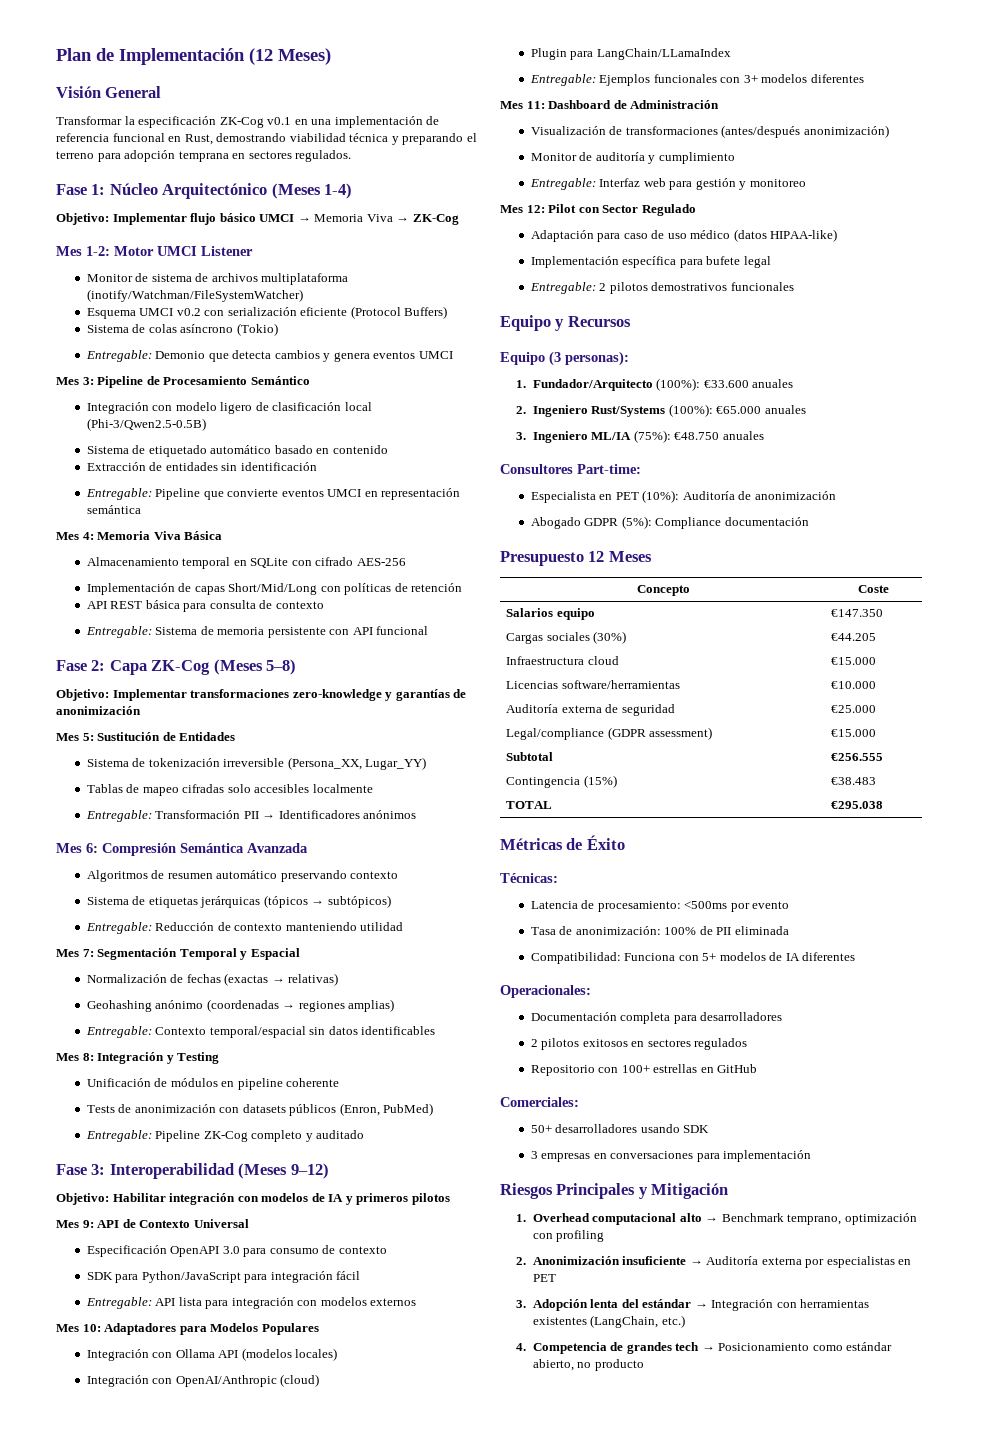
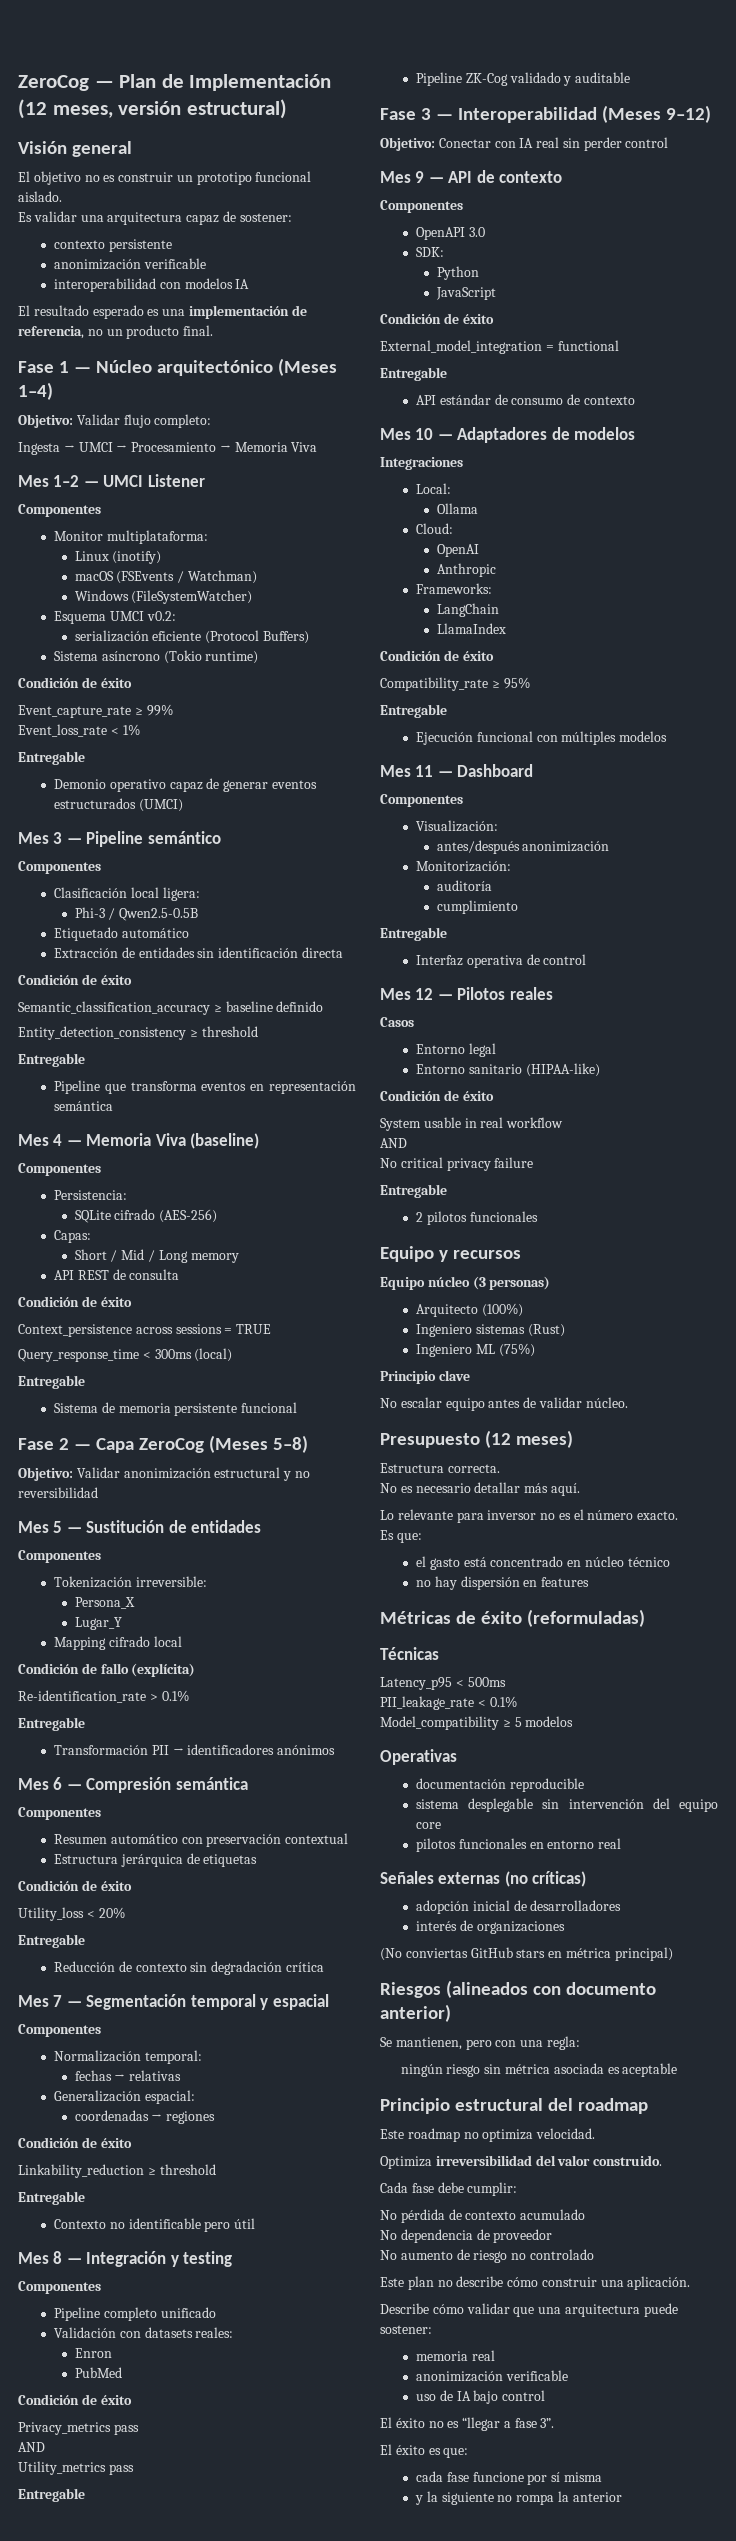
- Plan de Implementación (12 Meses)
- Visión General
- Transformar la especificación ZK-Cog v0.1 en una implementación de referencia funcional en Rust, demostrando viabilidad técnica y preparando el terreno para adopción temprana en sectores regulados.
- Fase 1: Núcleo Arquitectónico (Meses 1-4)
- Objetivo: Implementar flujo básico UMCI → Memoria Viva → ZK-Cog
- Mes 1-2: Motor UMCI Listener
- Monitor de sistema de archivos multiplataforma (inotify/Watchman/FileSystemWatcher)
+ ZeroCog — Plan de Implementación (12 meses, versión estructural)
+ Visión general
+ El objetivo no es construir un prototipo funcional aislado.
+ Es validar una arquitectura capaz de sostener:
+ contexto persistente
+ anonimización verificable
+ interoperabilidad con modelos IA
+ El resultado esperado es una implementación de referencia, no un producto final.
+ Fase 1 — Núcleo arquitectónico (Meses 1–4)
+ Objetivo: Validar flujo completo:
+ Ingesta → UMCI → Procesamiento → Memoria Viva
+ Mes 1–2 — UMCI Listener
+ Componentes
+ Monitor multiplataforma:
+ Linux (inotify)
+ macOS (FSEvents / Watchman)
+ Windows (FileSystemWatcher)
- Esquema UMCI v0.2 con serialización eficiente (Protocol Buffers)
+ Esquema UMCI v0.2:
+ serialización eficiente (Protocol Buffers)
- Sistema de colas asíncrono (Tokio)
- Entregable: Demonio que detecta cambios y genera eventos UMCI
- Mes 3: Pipeline de Procesamiento Semántico
- Integración con modelo ligero de clasificación local (Phi-3/Qwen2.5-0.5B)
- Sistema de etiquetado automático basado en contenido
+ Sistema asíncrono (Tokio runtime)
+ Condición de éxito
+ Event_capture_rate ≥ 99%
+ Event_loss_rate < 1%
+ Entregable
+ Demonio operativo capaz de generar eventos estructurados (UMCI)
+ Mes 3 — Pipeline semántico
+ Componentes
+ Clasificación local ligera:
+ Phi-3 / Qwen2.5-0.5B
+ Etiquetado automático
- Extracción de entidades sin identificación
- Entregable: Pipeline que convierte eventos UMCI en representación semántica
- Mes 4: Memoria Viva Básica
- Almacenamiento temporal en SQLite con cifrado AES-256
- Implementación de capas Short/Mid/Long con políticas de retención
+ Extracción de entidades sin identificación directa
+ Condición de éxito
+ Semantic_classification_accuracy ≥ baseline definido
+ Entity_detection_consistency ≥ threshold
+ Entregable
+ Pipeline que transforma eventos en representación semántica
+ Mes 4 — Memoria Viva (baseline)
+ Componentes
+ Persistencia:
+ SQLite cifrado (AES-256)
+ Capas:
+ Short / Mid / Long memory
- API REST básica para consulta de contexto
- Entregable: Sistema de memoria persistente con API funcional
+ API REST de consulta
+ Condición de éxito
+ Context_persistence across sessions = TRUE
+ Query_response_time < 300ms (local)
+ Entregable
+ Sistema de memoria persistente funcional
- Fase 2: Capa ZK-Cog (Meses 5–8)
+ Fase 2 — Capa ZeroCog (Meses 5–8)
- Objetivo: Implementar transformaciones zero-knowledge y garantías de anonimización
- Mes 5: Sustitución de Entidades
- Sistema de tokenización irreversible (Persona_XX, Lugar_YY)
- Tablas de mapeo cifradas solo accesibles localmente
- Entregable: Transformación PII → Identificadores anónimos
+ Objetivo: Validar anonimización estructural y no reversibilidad
+ Mes 5 — Sustitución de entidades
+ Componentes
+ Tokenización irreversible:
+ Persona_X
+ Lugar_Y
+ Mapping cifrado local
+ Condición de fallo (explícita)
+ Re-identification_rate > 0.1%
+ Entregable
+ Transformación PII → identificadores anónimos
- Mes 6: Compresión Semántica Avanzada
- Algoritmos de resumen automático preservando contexto
- Sistema de etiquetas jerárquicas (tópicos → subtópicos)
- Entregable: Reducción de contexto manteniendo utilidad
- Mes 7: Segmentación Temporal y Espacial
- Normalización de fechas (exactas → relativas)
- Geohashing anónimo (coordenadas → regiones amplias)
- Entregable: Contexto temporal/espacial sin datos identificables
- Mes 8: Integración y Testing
- Unificación de módulos en pipeline coherente
- Tests de anonimización con datasets públicos (Enron, PubMed)
- Entregable: Pipeline ZK-Cog completo y auditado
- Fase 3: Interoperabilidad (Meses 9–12)
+ Mes 6 — Compresión semántica
+ Componentes
+ Resumen automático con preservación contextual
+ Estructura jerárquica de etiquetas
+ Condición de éxito
+ Utility_loss < 20%
+ Entregable
+ Reducción de contexto sin degradación crítica
+ Mes 7 — Segmentación temporal y espacial
+ Componentes
+ Normalización temporal:
+ fechas → relativas
+ Generalización espacial:
+ coordenadas → regiones
+ Condición de éxito
+ Linkability_reduction ≥ threshold
+ Entregable
+ Contexto no identificable pero útil
+ Mes 8 — Integración y testing
+ Componentes
+ Pipeline completo unificado
+ Validación con datasets reales:
+ Enron
+ PubMed
+ Condición de éxito
+ Privacy_metrics pass
+ AND
+ Utility_metrics pass
+ Entregable
+ Pipeline ZK-Cog validado y auditable
+ Fase 3 — Interoperabilidad (Meses 9–12)
- Objetivo: Habilitar integración con modelos de IA y primeros pilotos
- Mes 9: API de Contexto Universal
- Especificación OpenAPI 3.0 para consumo de contexto
- SDK para Python/JavaScript para integración fácil
- Entregable: API lista para integración con modelos externos
- Mes 10: Adaptadores para Modelos Populares
- Integración con Ollama API (modelos locales)
- Integración con OpenAI/Anthropic (cloud)
- Plugin para LangChain/LLamaIndex
- Entregable: Ejemplos funcionales con 3+ modelos diferentes
- Mes 11: Dashboard de Administración
- Visualización de transformaciones (antes/después anonimización)
- Monitor de auditoría y cumplimiento
- Entregable: Interfaz web para gestión y monitoreo
- Mes 12: Pilot con Sector Regulado
- Adaptación para caso de uso médico (datos HIPAA-like)
- Implementación específica para bufete legal
- Entregable: 2 pilotos demostrativos funcionales
+ Objetivo: Conectar con IA real sin perder control
+ Mes 9 — API de contexto
+ Componentes
+ OpenAPI 3.0
+ SDK:
+ Python
+ JavaScript
+ Condición de éxito
+ External_model_integration = functional
+ Entregable
+ API estándar de consumo de contexto
+ Mes 10 — Adaptadores de modelos
+ Integraciones
+ Local:
+ Ollama
+ Cloud:
+ OpenAI
+ Anthropic
+ Frameworks:
+ LangChain
+ LlamaIndex
+ Condición de éxito
+ Compatibility_rate ≥ 95%
+ Entregable
+ Ejecución funcional con múltiples modelos
+ Mes 11 — Dashboard
+ Componentes
+ Visualización:
+ antes/después anonimización
+ Monitorización:
+ auditoría
+ cumplimiento
+ Entregable
+ Interfaz operativa de control
+ Mes 12 — Pilotos reales
+ Casos
+ Entorno legal
+ Entorno sanitario (HIPAA-like)
+ Condición de éxito
+ System usable in real workflow
+ AND
+ No critical privacy failure
+ Entregable
+ 2 pilotos funcionales
- Equipo y Recursos
- Equipo (3 personas):
- 1. Fundador/Arquitecto (100%): €33.600 anuales
- 2. Ingeniero Rust/Systems (100%): €65.000 anuales
- 3. Ingeniero ML/IA (75%): €48.750 anuales
- Consultores Part-time:
- Especialista en PET (10%): Auditoría de anonimización
- Abogado GDPR (5%): Compliance documentación
- Presupuesto 12 Meses
- Concepto | Coste
- Salarios equipo | €147.350
- Cargas sociales (30%) | €44.205
- Infraestructura cloud | €15.000
- Licencias software/herramientas | €10.000
- Auditoría externa de seguridad | €25.000
- Legal/compliance (GDPR assessment) | €15.000
- Subtotal | €256.555
- Contingencia (15%) | €38.483
- TOTAL | €295.038
- Métricas de Éxito
- Técnicas:
- Latencia de procesamiento: <500ms por evento
- Tasa de anonimización: 100% de PII eliminada
- Compatibilidad: Funciona con 5+ modelos de IA diferentes
- Operacionales:
- Documentación completa para desarrolladores
- 2 pilotos exitosos en sectores regulados
- Repositorio con 100+ estrellas en GitHub
- Comerciales:
- 50+ desarrolladores usando SDK
- 3 empresas en conversaciones para implementación
- Riesgos Principales y Mitigación
- 1. Overhead computacional alto → Benchmark temprano, optimización con profiling
- 2. Anonimización insuficiente → Auditoría externa por especialistas en PET
- 3. Adopción lenta del estándar → Integración con herramientas existentes (LangChain, etc.)
- 4. Competencia de grandes tech → Posicionamiento como estándar abierto, no producto
+ Equipo y recursos
+ Equipo núcleo (3 personas)
+ Arquitecto (100%)
+ Ingeniero sistemas (Rust)
+ Ingeniero ML (75%)
+ Principio clave
+ No escalar equipo antes de validar núcleo.
+ Presupuesto (12 meses)
+ Estructura correcta.
+ No es necesario detallar más aquí.
+ Lo relevante para inversor no es el número exacto.
+ Es que:
+ el gasto está concentrado en núcleo técnico
+ no hay dispersión en features
+ Métricas de éxito (reformuladas)
+ Técnicas
+ Latency_p95 < 500ms
+ PII_leakage_rate < 0.1%
+ Model_compatibility ≥ 5 modelos
+ Operativas
+ documentación reproducible
+ sistema desplegable sin intervención del equipo core
+ pilotos funcionales en entorno real
+ Señales externas (no críticas)
+ adopción inicial de desarrolladores
+ interés de organizaciones
+ (No conviertas GitHub stars en métrica principal)
+ Riesgos (alineados con documento anterior)
+ Se mantienen, pero con una regla:
+ ningún riesgo sin métrica asociada es aceptable
+ Principio estructural del roadmap
+ Este roadmap no optimiza velocidad.
+ Optimiza irreversibilidad del valor construido.
+ Cada fase debe cumplir:
+ No pérdida de contexto acumulado
+ No dependencia de proveedor
+ No aumento de riesgo no controlado
+ Este plan no describe cómo construir una aplicación.
+ Describe cómo validar que una arquitectura puede sostener:
+ memoria real
+ anonimización verificable
+ uso de IA bajo control
+ El éxito no es “llegar a fase 3”.
+ El éxito es que:
+ cada fase funcione por sí misma
+ y la siguiente no rompa la anterior

